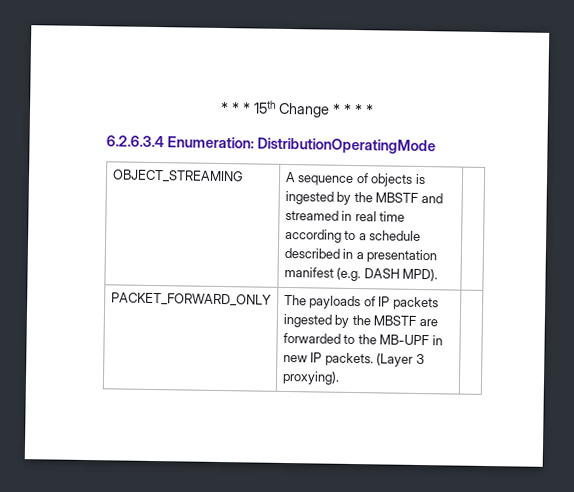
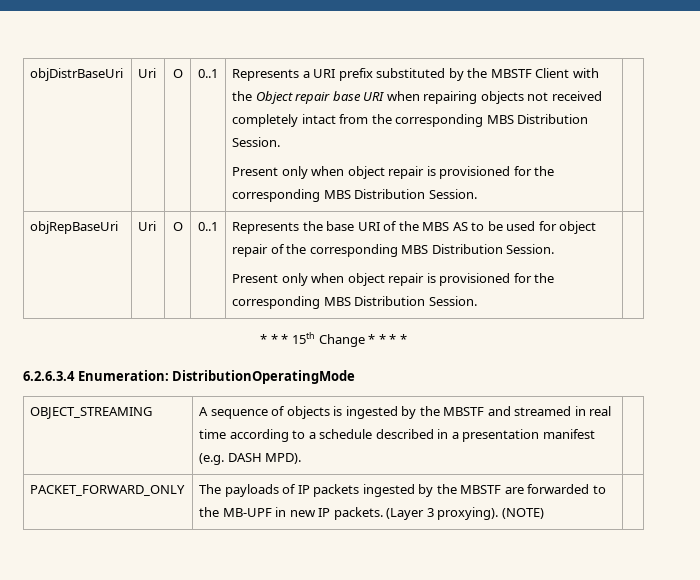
+ objDistrBaseUri | Uri | O | 0..1 | Represents a URI prefix substituted by the MBSTF Client with the Object repair base URI when repairing objects not received completely intact from the corresponding MBS Distribution Session.
+ Present only when object repair is provisioned for the corresponding MBS Distribution Session. |
+ objRepBaseUri | Uri | O | 0..1 | Represents the base URI of the MBS AS to be used for object repair of the corresponding MBS Distribution Session.
+ Present only when object repair is provisioned for the corresponding MBS Distribution Session. |
- PACKET_FORWARD_ONLY | The payloads of IP packets ingested by the MBSTF are forwarded to the MB-UPF in new IP packets. (Layer 3 proxying). |
+ PACKET_FORWARD_ONLY | The payloads of IP packets ingested by the MBSTF are forwarded to the MB-UPF in new IP packets. (Layer 3 proxying). (NOTE) |

